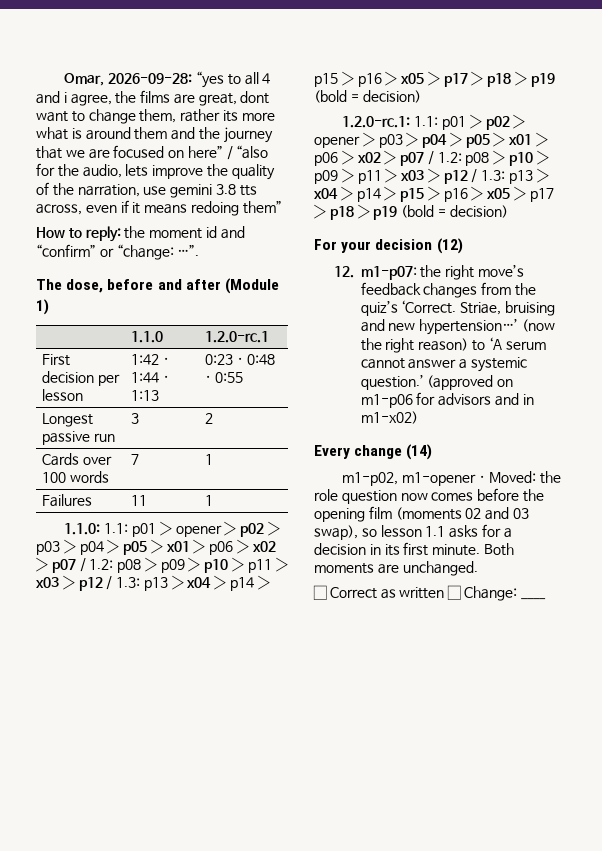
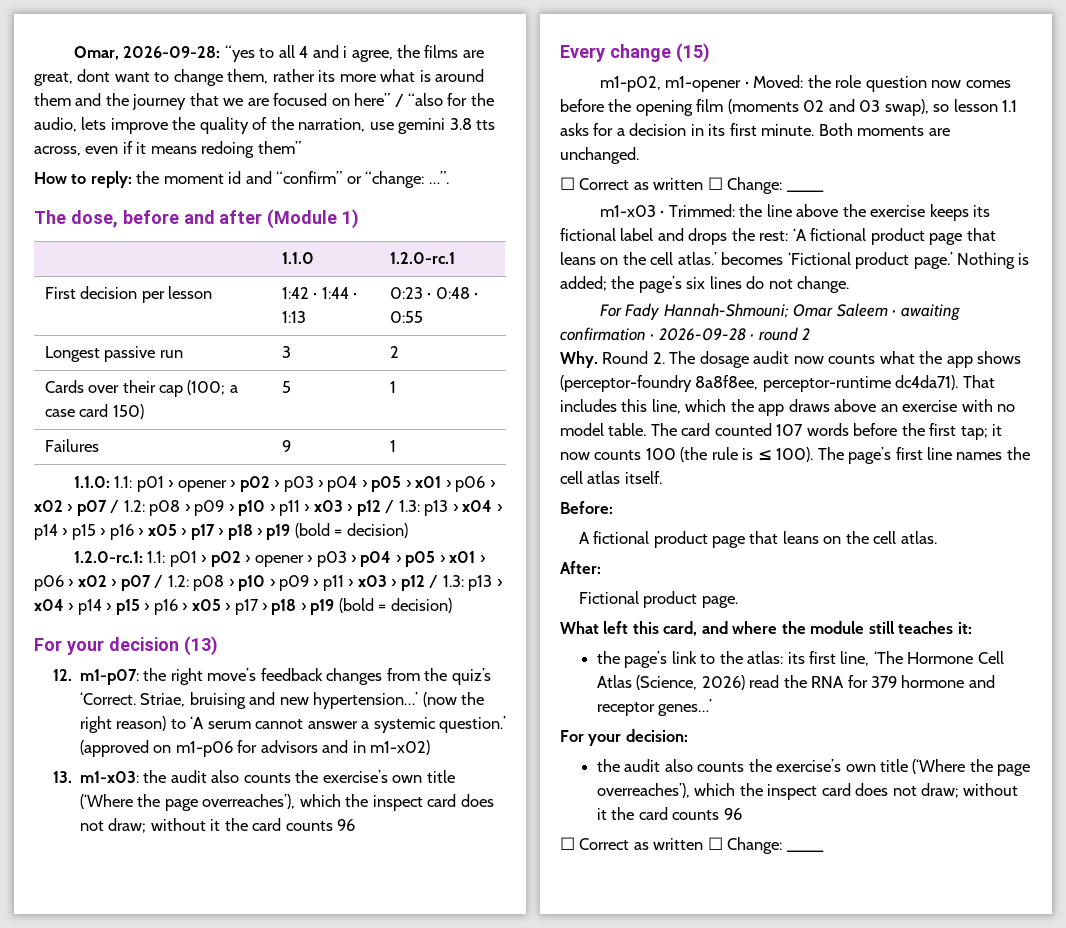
- Cards over 100 words | 7 | 1
+ Cards over their cap (100; a case card 150) | 5 | 1
- Failures | 11 | 1
+ Failures | 9 | 1
- For your decision (12)
+ For your decision (13)
+ 13. m1-x03: the audit also counts the exercise’s own title (‘Where the page overreaches’), which the inspect card does not draw; without it the card counts 96
- Every change (14)
+ Every change (15)
+ m1-x03 · Trimmed: the line above the exercise keeps its fictional label and drops the rest: ‘A fictional product page that leans on the cell atlas.’ becomes ‘Fictional product page.’ Nothing is added; the page’s six lines do not change.
+ For Fady Hannah-Shmouni; Omar Saleem · awaiting confirmation · 2026-09-28 · round 2
+ Why. Round 2. The dosage audit now counts what the app shows (perceptor-foundry 8a8f8ee, perceptor-runtime dc4da71). That includes this line, which the app draws above an exercise with no model table. The card counted 107 words before the first tap; it now counts 100 (the rule is ≤ 100). The page’s first line names the cell atlas itself.
+ Before:
+ A fictional product page that leans on the cell atlas.
+ After:
+ Fictional product page.
+ What left this card, and where the module still teaches it:
+ the page’s link to the atlas: its first line, ‘The Hormone Cell Atlas (Science, 2026) read the RNA for 379 hormone and receptor genes…’
+ For your decision:
+ the audit also counts the exercise’s own title (‘Where the page overreaches’), which the inspect card does not draw; without it the card counts 96
+ ☐ Correct as written ☐ Change: ____

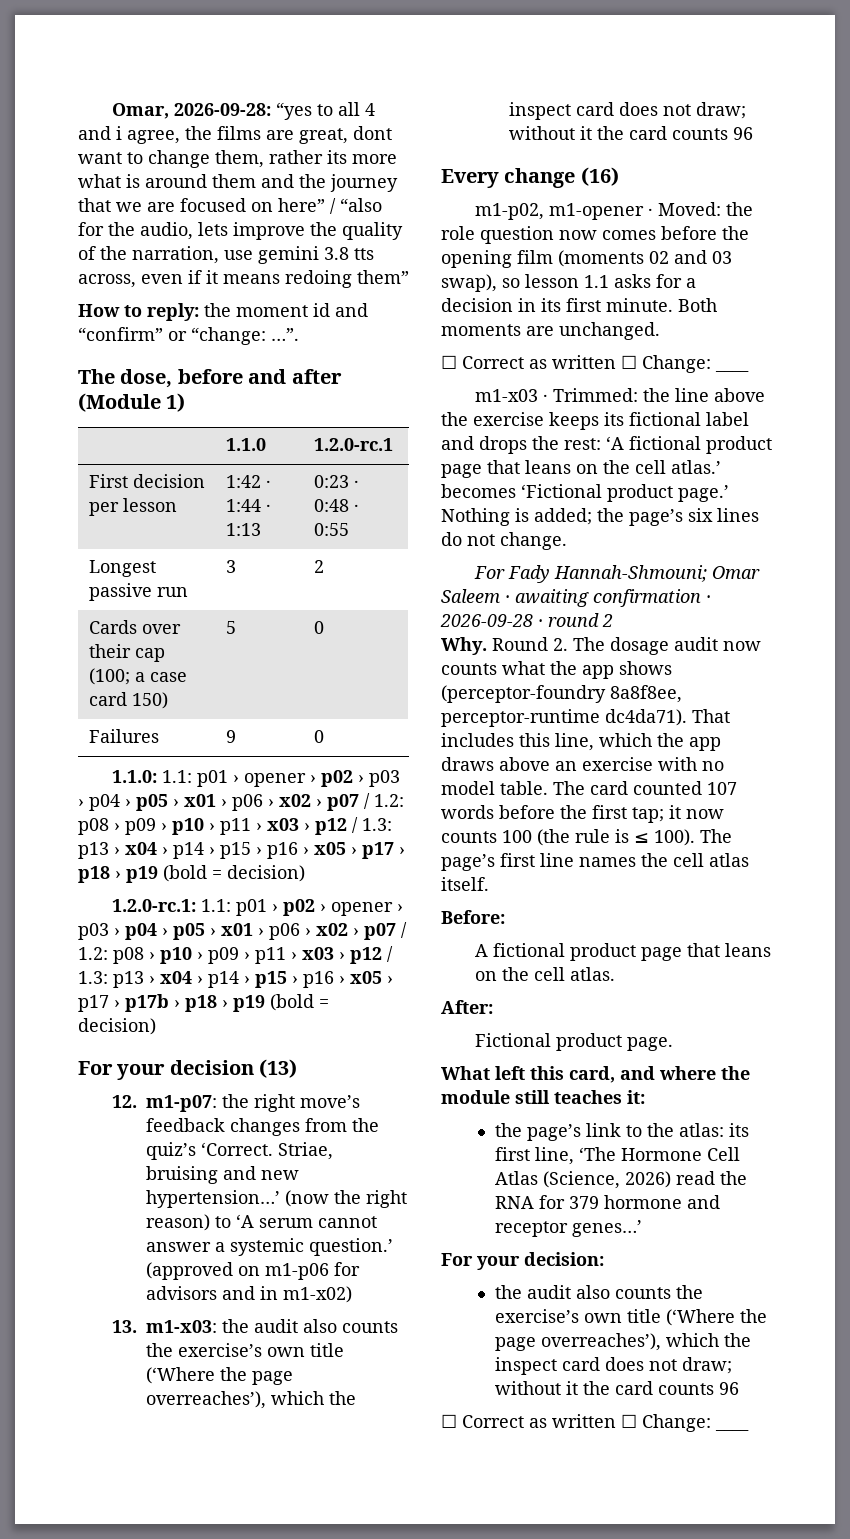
- Cards over their cap (100; a case card 150) | 5 | 1
+ Cards over their cap (100; a case card 150) | 5 | 0
- Failures | 9 | 1
+ Failures | 9 | 0
- 1.2.0-rc.1: 1.1: p01 › p02 › opener › p03 › p04 › p05 › x01 › p06 › x02 › p07 / 1.2: p08 › p10 › p09 › p11 › x03 › p12 / 1.3: p13 › x04 › p14 › p15 › p16 › x05 › p17 › p18 › p19 (bold = decision)
+ 1.2.0-rc.1: 1.1: p01 › p02 › opener › p03 › p04 › p05 › x01 › p06 › x02 › p07 / 1.2: p08 › p10 › p09 › p11 › x03 › p12 / 1.3: p13 › x04 › p14 › p15 › p16 › x05 › p17 › p17b › p18 › p19 (bold = decision)
- Every change (15)
+ Every change (16)

